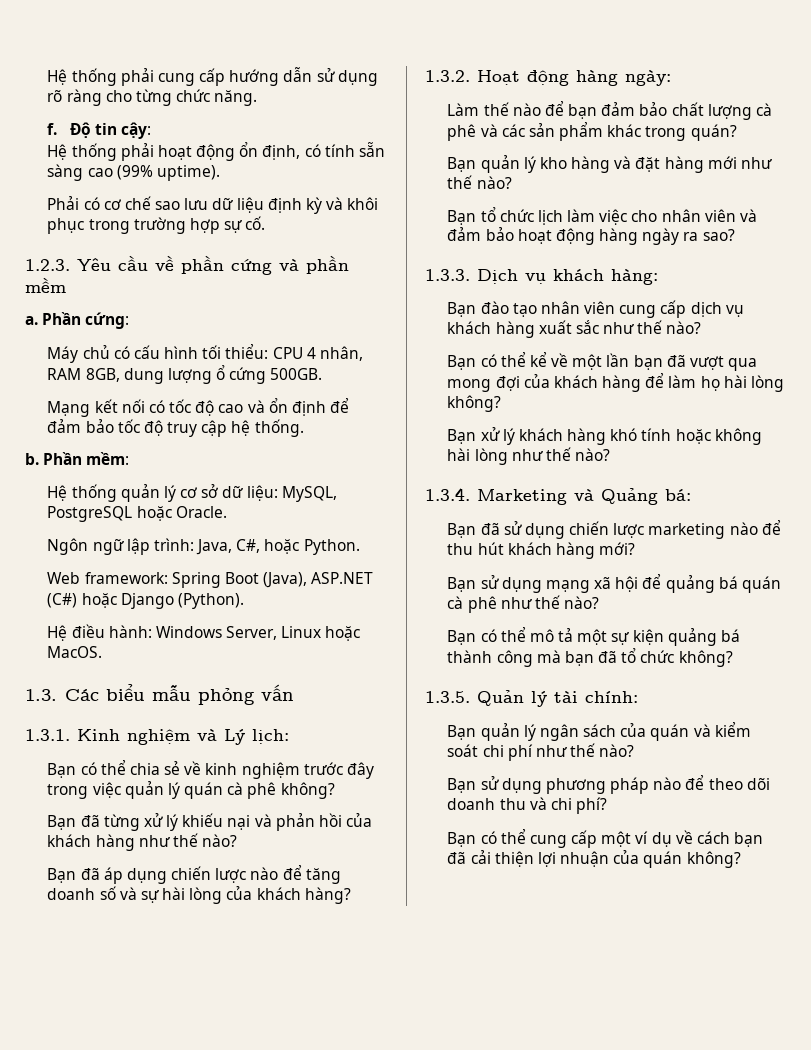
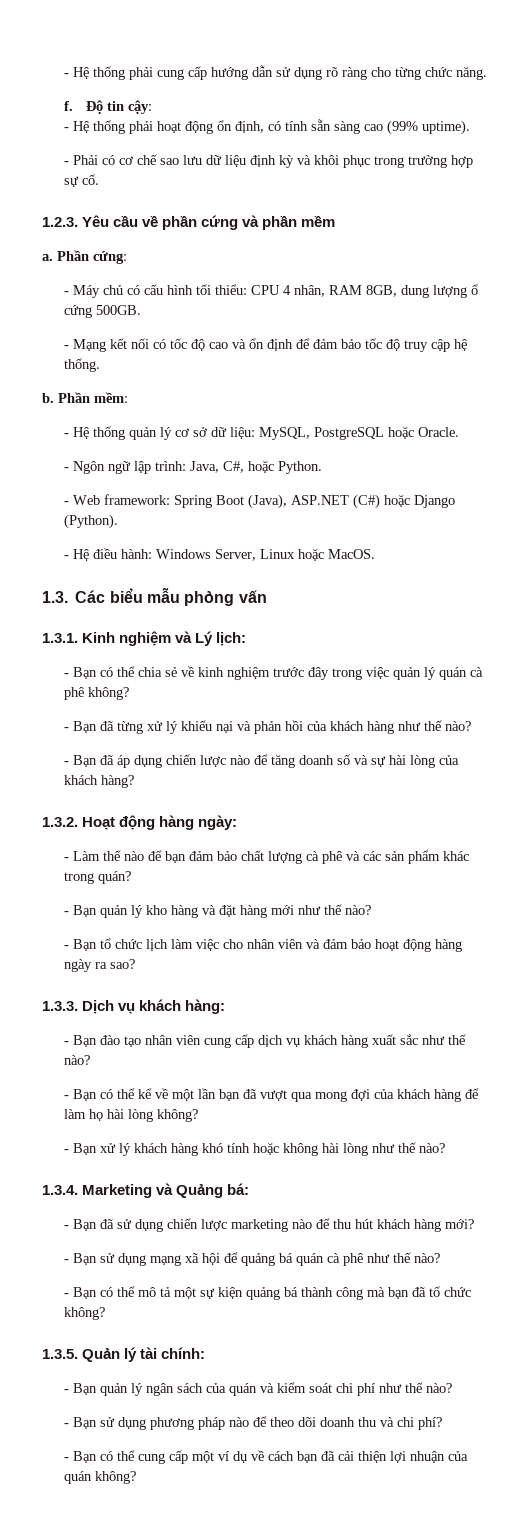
- Hệ thống phải cung cấp hướng dẫn sử dụng rõ ràng cho từng chức năng.
+ - Hệ thống phải cung cấp hướng dẫn sử dụng rõ ràng cho từng chức năng.
- Hệ thống phải hoạt động ổn định, có tính sẵn sàng cao (99% uptime).
+ - Hệ thống phải hoạt động ổn định, có tính sẵn sàng cao (99% uptime).
- Phải có cơ chế sao lưu dữ liệu định kỳ và khôi phục trong trường hợp sự cố.
+ - Phải có cơ chế sao lưu dữ liệu định kỳ và khôi phục trong trường hợp sự cố.
- Máy chủ có cấu hình tối thiểu: CPU 4 nhân, RAM 8GB, dung lượng ổ cứng 500GB.
+ - Máy chủ có cấu hình tối thiểu: CPU 4 nhân, RAM 8GB, dung lượng ổ cứng 500GB.
- Mạng kết nối có tốc độ cao và ổn định để đảm bảo tốc độ truy cập hệ thống.
+ - Mạng kết nối có tốc độ cao và ổn định để đảm bảo tốc độ truy cập hệ thống.
- Hệ thống quản lý cơ sở dữ liệu: MySQL, PostgreSQL hoặc Oracle.
+ - Hệ thống quản lý cơ sở dữ liệu: MySQL, PostgreSQL hoặc Oracle.
- Ngôn ngữ lập trình: Java, C#, hoặc Python.
+ - Ngôn ngữ lập trình: Java, C#, hoặc Python.
- Web framework: Spring Boot (Java), ASP.NET (C#) hoặc Django (Python).
+ - Web framework: Spring Boot (Java), ASP.NET (C#) hoặc Django (Python).
- Hệ điều hành: Windows Server, Linux hoặc MacOS.
+ - Hệ điều hành: Windows Server, Linux hoặc MacOS.
- Bạn có thể chia sẻ về kinh nghiệm trước đây trong việc quản lý quán cà phê không?
+ - Bạn có thể chia sẻ về kinh nghiệm trước đây trong việc quản lý quán cà phê không?
- Bạn đã từng xử lý khiếu nại và phản hồi của khách hàng như thế nào?
+ - Bạn đã từng xử lý khiếu nại và phản hồi của khách hàng như thế nào?
- Bạn đã áp dụng chiến lược nào để tăng doanh số và sự hài lòng của khách hàng?
+ - Bạn đã áp dụng chiến lược nào để tăng doanh số và sự hài lòng của khách hàng?
- Làm thế nào để bạn đảm bảo chất lượng cà phê và các sản phẩm khác trong quán?
+ - Làm thế nào để bạn đảm bảo chất lượng cà phê và các sản phẩm khác trong quán?
- Bạn quản lý kho hàng và đặt hàng mới như thế nào?
+ - Bạn quản lý kho hàng và đặt hàng mới như thế nào?
- Bạn tổ chức lịch làm việc cho nhân viên và đảm bảo hoạt động hàng ngày ra sao?
+ - Bạn tổ chức lịch làm việc cho nhân viên và đảm bảo hoạt động hàng ngày ra sao?
- Bạn đào tạo nhân viên cung cấp dịch vụ khách hàng xuất sắc như thế nào?
+ - Bạn đào tạo nhân viên cung cấp dịch vụ khách hàng xuất sắc như thế nào?
- Bạn có thể kể về một lần bạn đã vượt qua mong đợi của khách hàng để làm họ hài lòng không?
+ - Bạn có thể kể về một lần bạn đã vượt qua mong đợi của khách hàng để làm họ hài lòng không?
- Bạn xử lý khách hàng khó tính hoặc không hài lòng như thế nào?
+ - Bạn xử lý khách hàng khó tính hoặc không hài lòng như thế nào?
- Bạn đã sử dụng chiến lược marketing nào để thu hút khách hàng mới?
+ - Bạn đã sử dụng chiến lược marketing nào để thu hút khách hàng mới?
- Bạn sử dụng mạng xã hội để quảng bá quán cà phê như thế nào?
+ - Bạn sử dụng mạng xã hội để quảng bá quán cà phê như thế nào?
- Bạn có thể mô tả một sự kiện quảng bá thành công mà bạn đã tổ chức không?
+ - Bạn có thể mô tả một sự kiện quảng bá thành công mà bạn đã tổ chức không?
- Bạn quản lý ngân sách của quán và kiểm soát chi phí như thế nào?
+ - Bạn quản lý ngân sách của quán và kiểm soát chi phí như thế nào?
- Bạn sử dụng phương pháp nào để theo dõi doanh thu và chi phí?
+ - Bạn sử dụng phương pháp nào để theo dõi doanh thu và chi phí?
- Bạn có thể cung cấp một ví dụ về cách bạn đã cải thiện lợi nhuận của quán không?
+ - Bạn có thể cung cấp một ví dụ về cách bạn đã cải thiện lợi nhuận của quán không?

